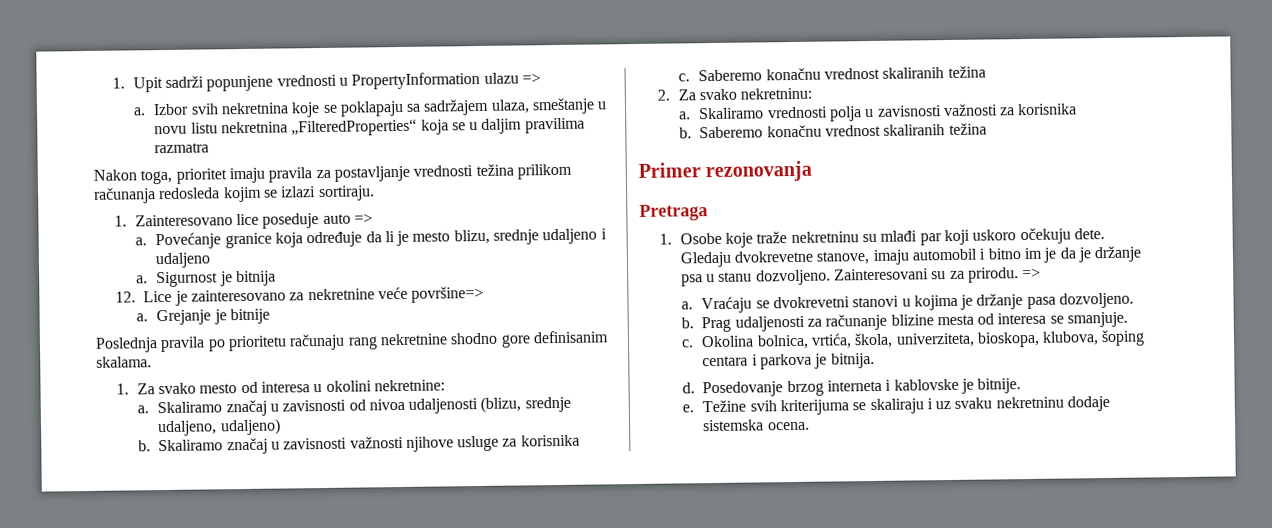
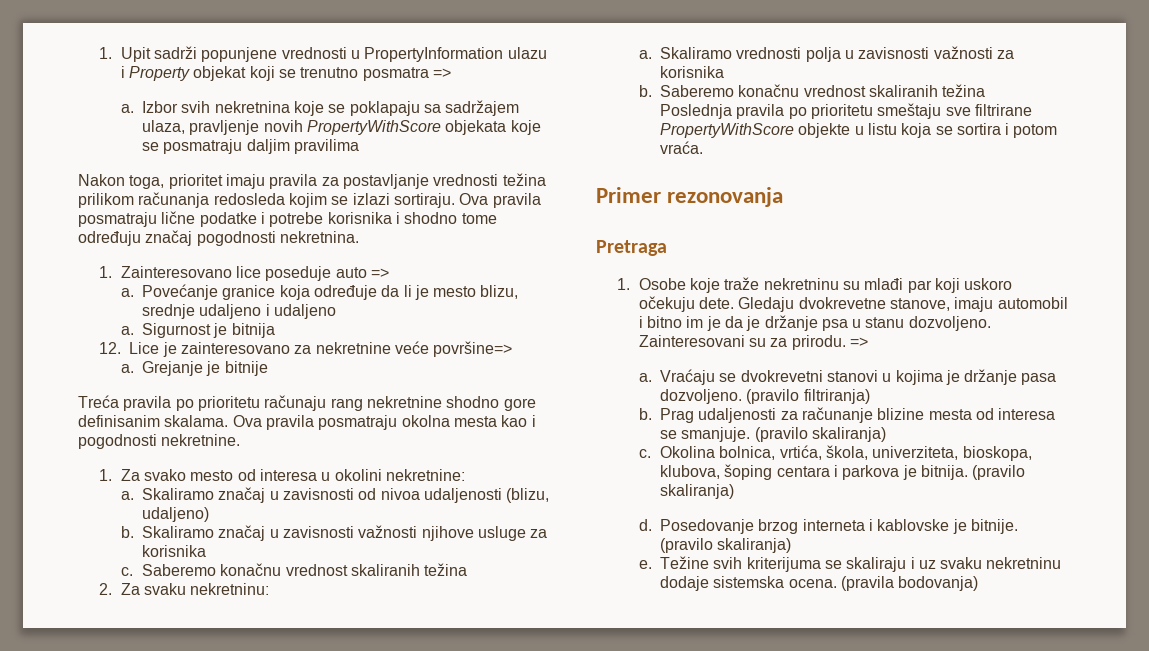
- 1. Upit sadrži popunjene vrednosti u PropertyInformation ulazu =>
+ 1. Upit sadrži popunjene vrednosti u PropertyInformation ulazu i Property objekat koji se trenutno posmatra =>
- Izbor svih nekretnina koje se poklapaju sa sadržajem ulaza, smeštanje u novu listu nekretnina „FilteredProperties“ koja se u daljim pravilima razmatra
+ Izbor svih nekretnina koje se poklapaju sa sadržajem ulaza, pravljenje novih PropertyWithScore objekata koje se posmatraju daljim pravilima
+ Ova pravila posmatraju lične podatke i potrebe korisnika i shodno tome određuju značaj pogodnosti nekretnina.
- Poslednja pravila po prioritetu računaju rang nekretnine shodno gore definisanim skalama.
+ Treća pravila po prioritetu računaju rang nekretnine shodno gore definisanim skalama. Ova pravila posmatraju okolna mesta kao i pogodnosti nekretnine.
- Skaliramo značaj u zavisnosti od nivoa udaljenosti (blizu, srednje udaljeno, udaljeno)
+ Skaliramo značaj u zavisnosti od nivoa udaljenosti (blizu, udaljeno)
- 2. Za svako nekretninu:
+ 2. Za svaku nekretninu:
+ Poslednja pravila po prioritetu smeštaju sve filtrirane PropertyWithScore objekte u listu koja se sortira i potom vraća.
+ (pravilo filtriranja)
- Prag udaljenosti za računanje blizine mesta od interesa se smanjuje.
+ Prag udaljenosti za računanje blizine mesta od interesa se smanjuje. (pravilo skaliranja)
- Okolina bolnica, vrtića, škola, univerziteta, bioskopa, klubova, šoping centara i parkova je bitnija.
+ Okolina bolnica, vrtića, škola, univerziteta, bioskopa, klubova, šoping centara i parkova je bitnija. (pravilo skaliranja)
- Posedovanje brzog interneta i kablovske je bitnije.
+ Posedovanje brzog interneta i kablovske je bitnije. (pravilo skaliranja)
+ (pravila bodovanja)

